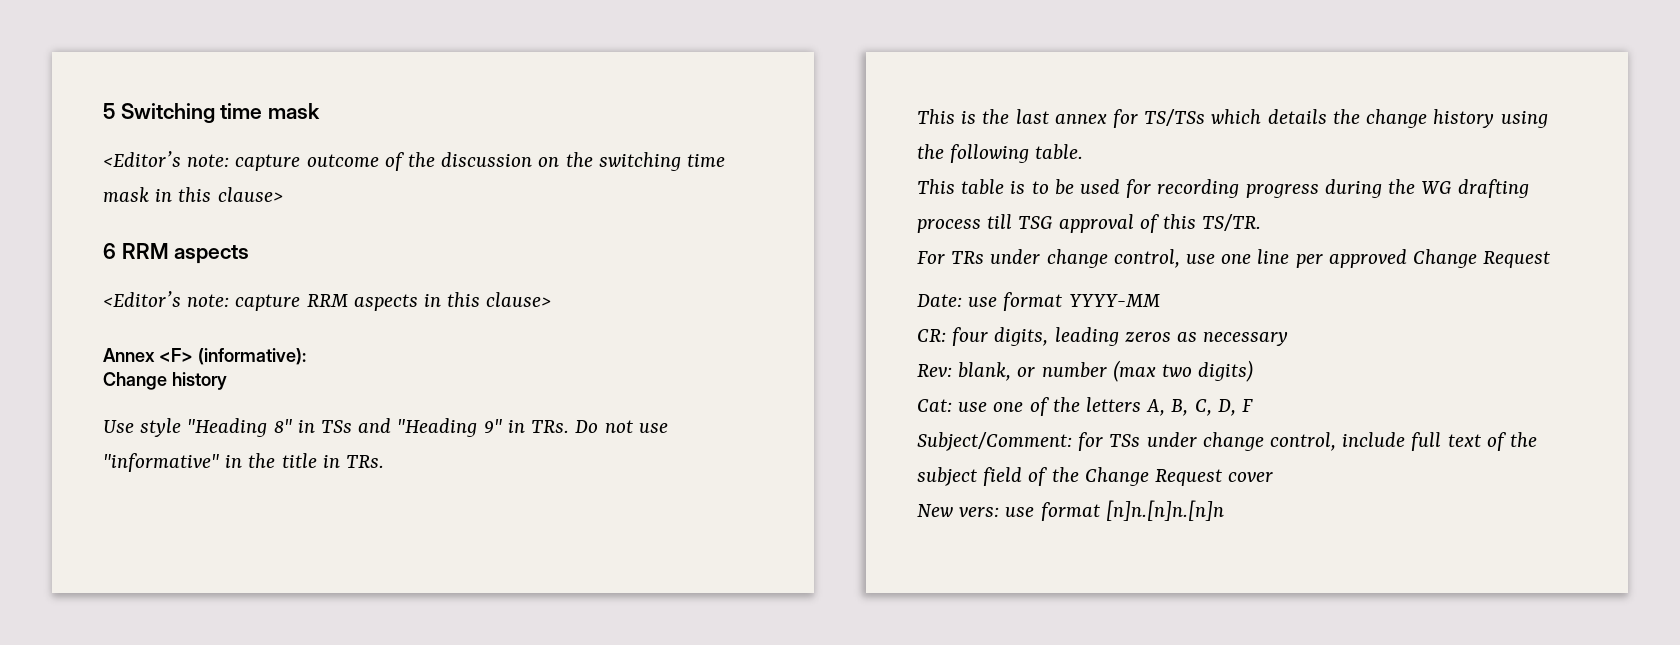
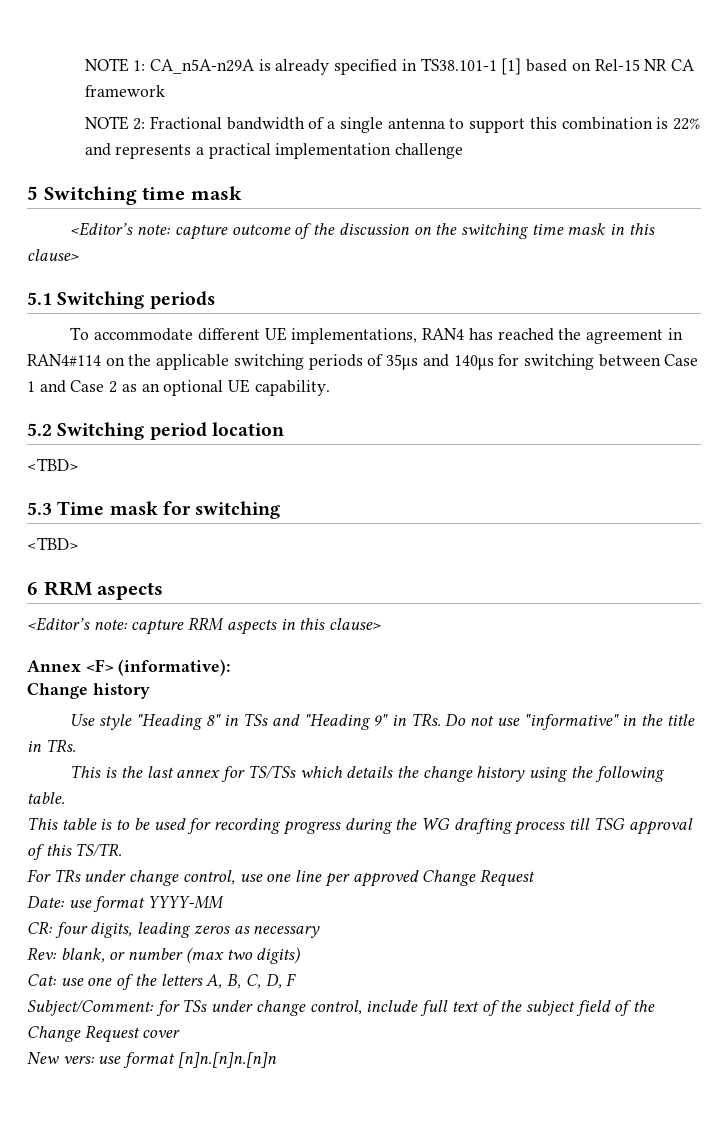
+ NOTE 1: CA_n5A-n29A is already specified in TS38.101-1 [1] based on Rel-15 NR CA framework
+ NOTE 2: Fractional bandwidth of a single antenna to support this combination is 22% and represents a practical implementation challenge
+ 5.1 Switching periods
+ To accommodate different UE implementations, RAN4 has reached the agreement in RAN4#114 on the applicable switching periods of 35μs and 140μs for switching between Case 1 and Case 2 as an optional UE capability.
+ 5.2 Switching period location
+ <TBD>
+ 5.3 Time mask for switching
+ <TBD>

